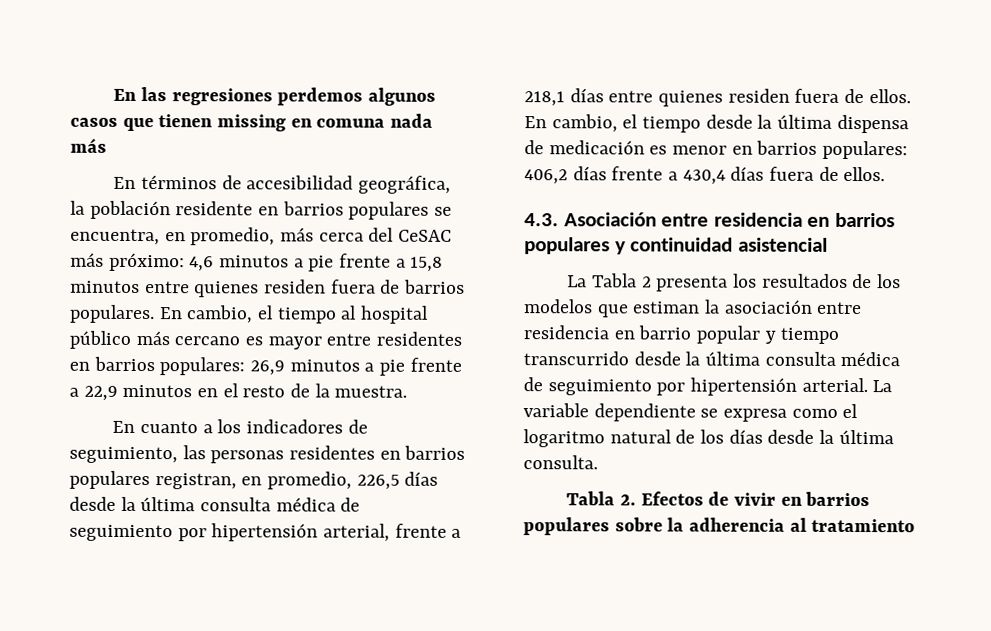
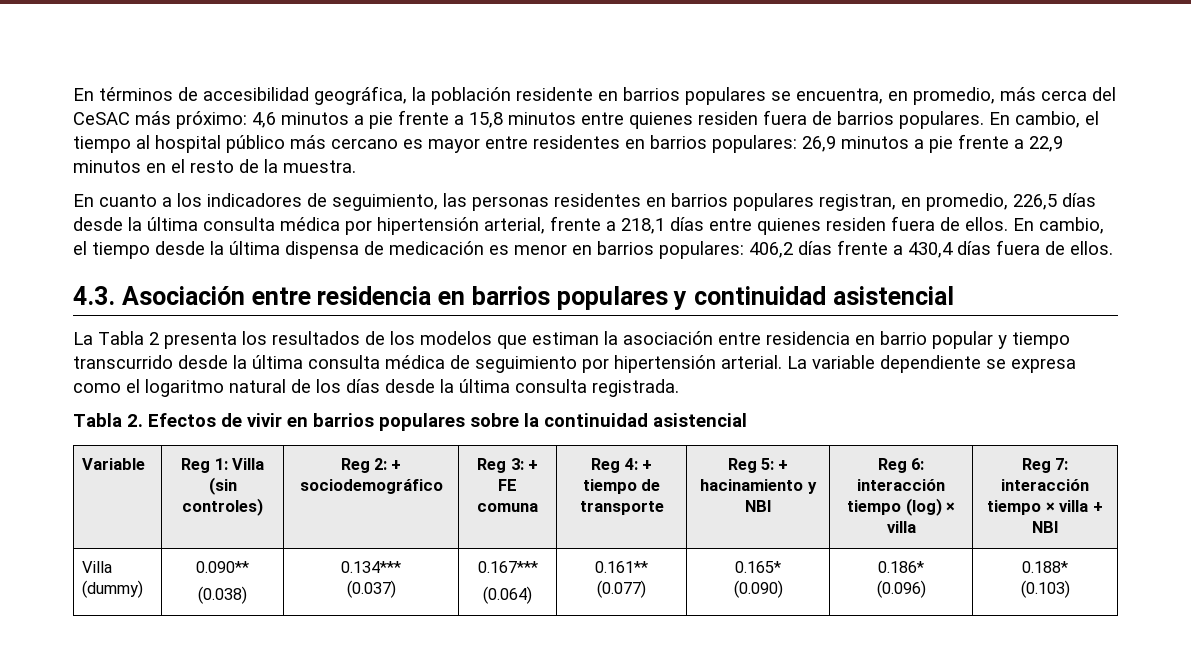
- En las regresiones perdemos algunos casos que tienen missing en comuna nada más
- En cuanto a los indicadores de seguimiento, las personas residentes en barrios populares registran, en promedio, 226,5 días desde la última consulta médica de seguimiento por hipertensión arterial, frente a 218,1 días entre quienes residen fuera de ellos.
+ En cuanto a los indicadores de seguimiento, las personas residentes en barrios populares registran, en promedio, 226,5 días desde la última consulta médica por hipertensión arterial, frente a 218,1 días entre quienes residen fuera de ellos.
- La variable dependiente se expresa como el logaritmo natural de los días desde la última consulta.
+ La variable dependiente se expresa como el logaritmo natural de los días desde la última consulta registrada.
- Tabla 2. Efectos de vivir en barrios populares sobre la adherencia al tratamiento
+ Tabla 2. Efectos de vivir en barrios populares sobre la continuidad asistencial
+ Variable | Reg 1: Villa (sin controles) | Reg 2: + sociodemográfico | Reg 3: + FE comuna | Reg 4: + tiempo de transporte | Reg 5: + hacinamiento y NBI | Reg 6: interacción tiempo (log) × villa | Reg 7: interacción tiempo × villa + NBI
+ Villa (dummy) | 0.090**
+ (0.038) | 0.134***
+ (0.037) | 0.167***
+ (0.064) | 0.161**
+ (0.077) | 0.165*
+ (0.090) | 0.186*
+ (0.096) | 0.188*
+ (0.103)

